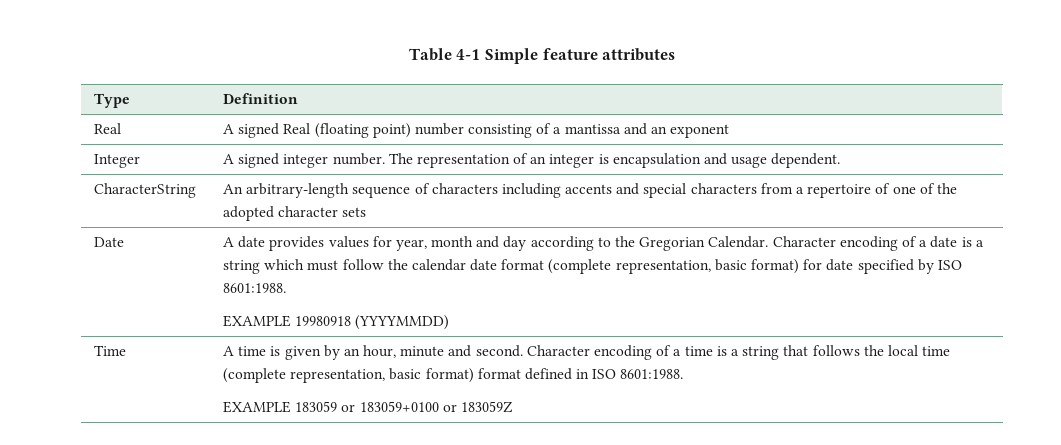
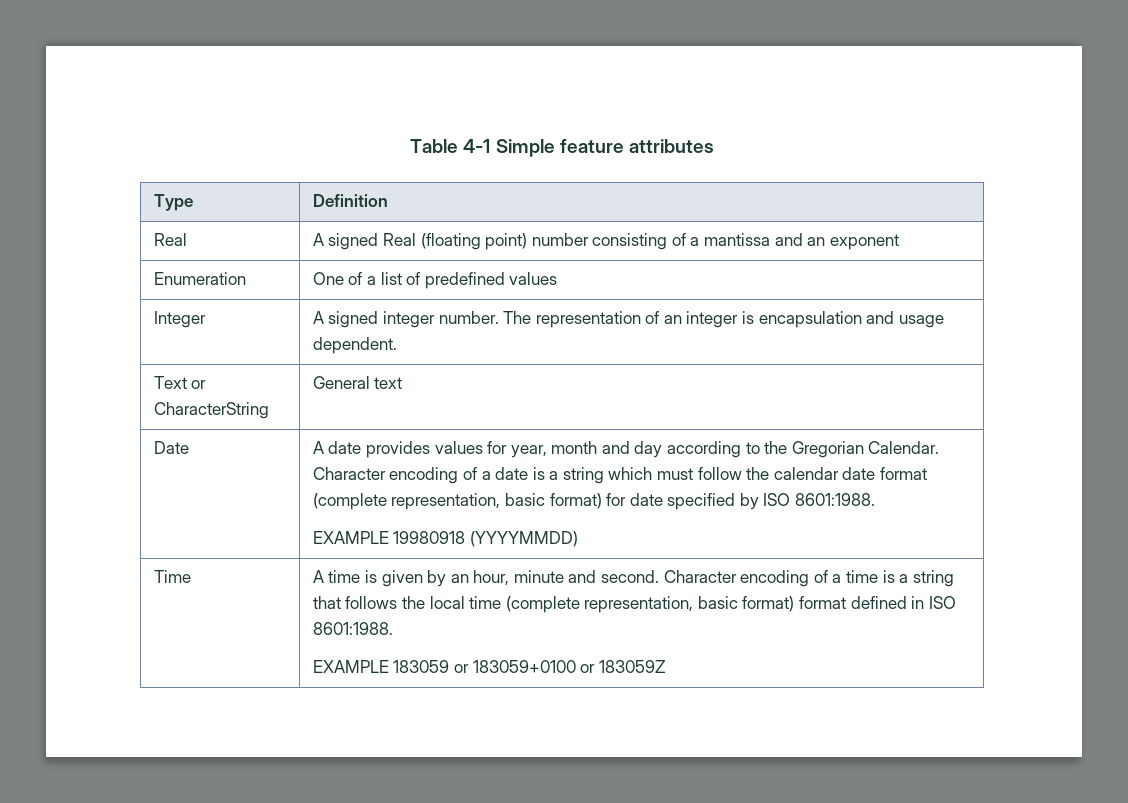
+ Enumeration | One of a list of predefined values
- CharacterString | An arbitrary-length sequence of characters including accents and special characters from a repertoire of one of the adopted character sets
+ Text or CharacterString | General text

